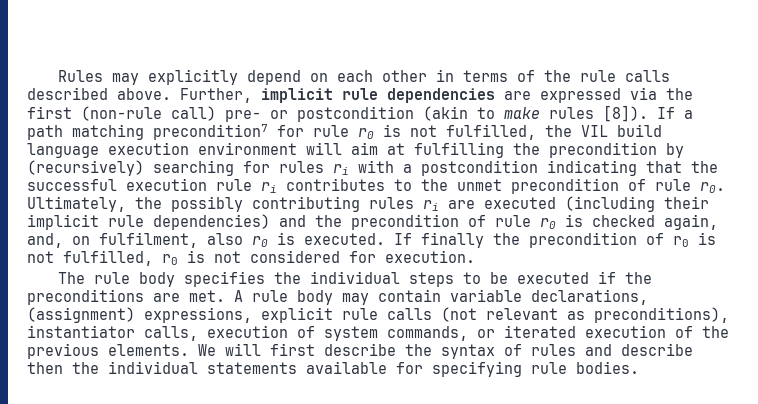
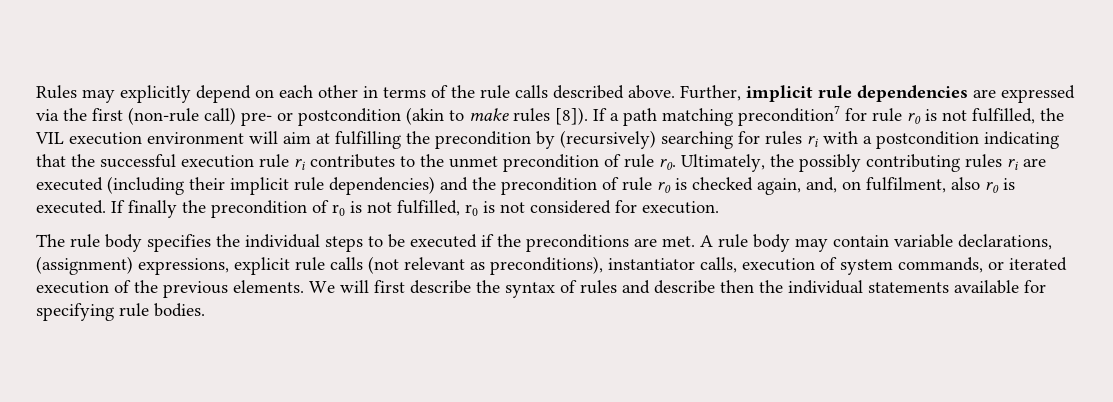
- If a path matching precondition7 for rule r0 is not fulfilled, the VIL build language execution environment will aim at fulfilling the precondition by (recursively) searching for rules ri with a postcondition indicating that the successful execution rule ri contributes to the unmet precondition of rule r0.
+ If a path matching precondition7 for rule r0 is not fulfilled, the VIL execution environment will aim at fulfilling the precondition by (recursively) searching for rules ri with a postcondition indicating that the successful execution rule ri contributes to the unmet precondition of rule r0.

